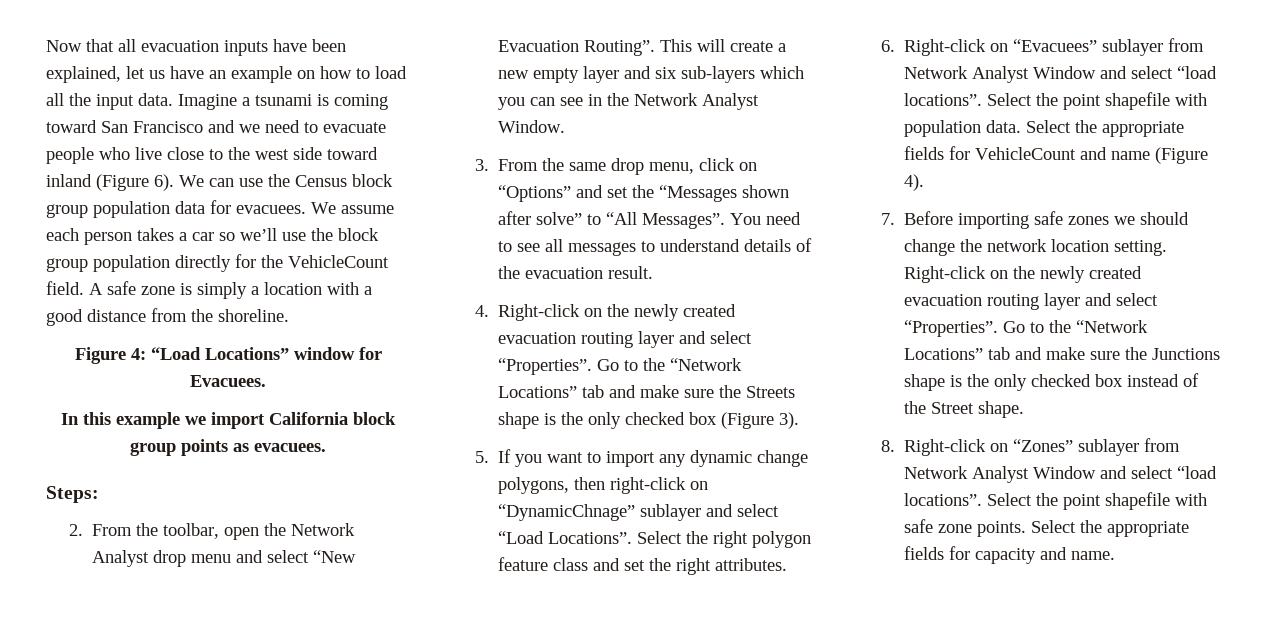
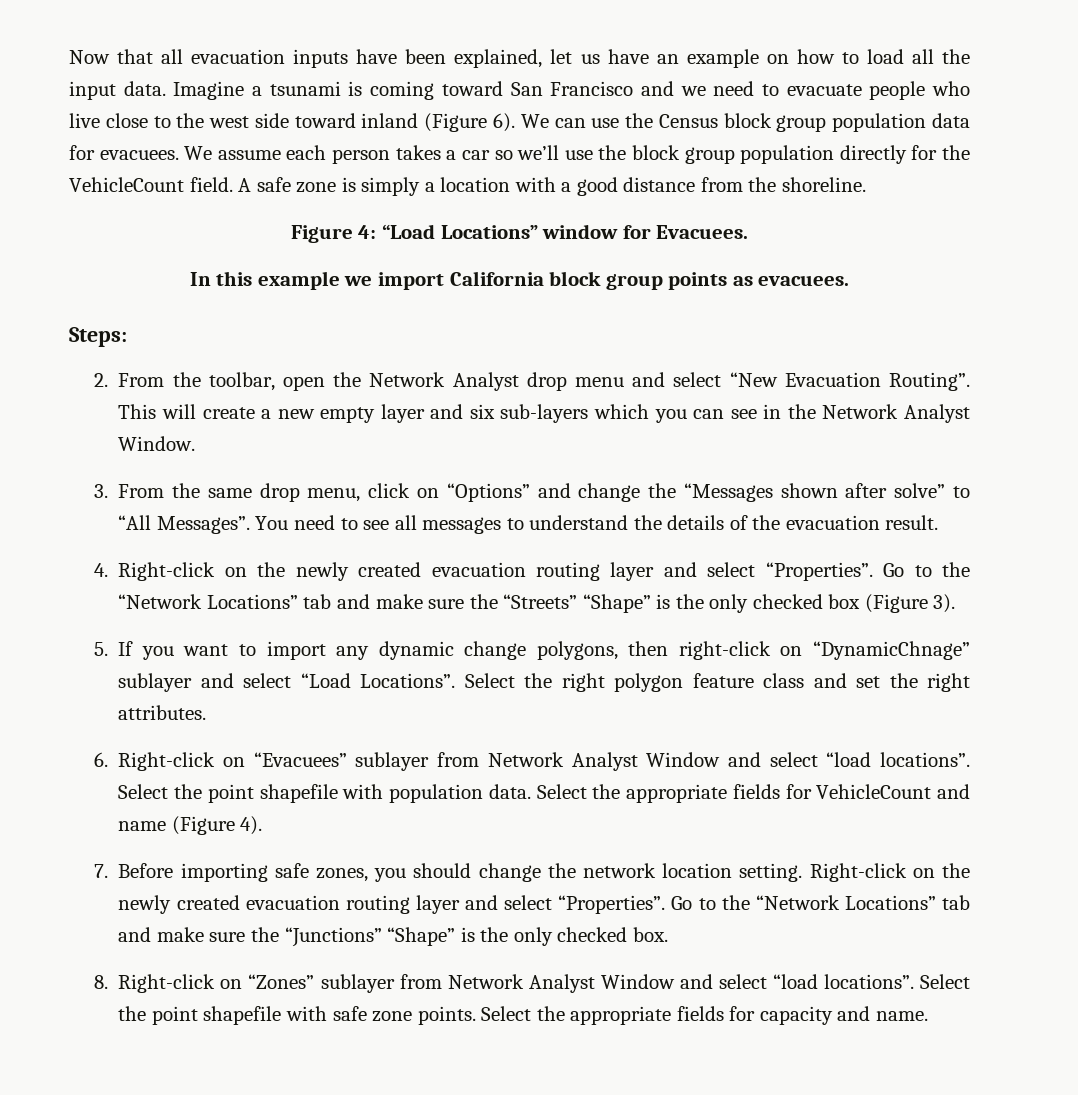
- 3. From the same drop menu, click on “Options” and set the “Messages shown after solve” to “All Messages”.
+ 3. From the same drop menu, click on “Options” and change the “Messages shown after solve” to “All Messages”.
- You need to see all messages to understand details of the evacuation result.
+ You need to see all messages to understand the details of the evacuation result.
- Go to the “Network Locations” tab and make sure the Streets shape is the only checked box (Figure 3).
+ Go to the “Network Locations” tab and make sure the “Streets” “Shape” is the only checked box (Figure 3).
- 7. Before importing safe zones we should change the network location setting.
+ 7. Before importing safe zones, you should change the network location setting.
- Go to the “Network Locations” tab and make sure the Junctions shape is the only checked box instead of the Street shape.
+ Go to the “Network Locations” tab and make sure the “Junctions” “Shape” is the only checked box.

